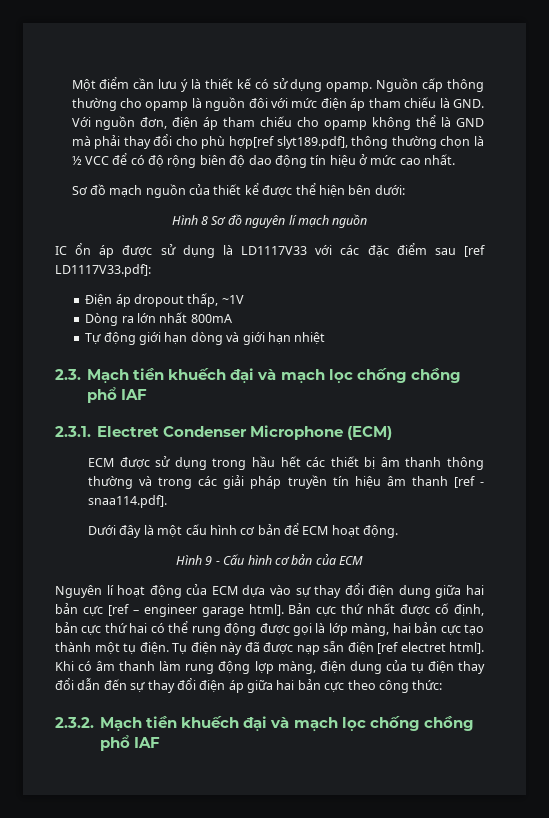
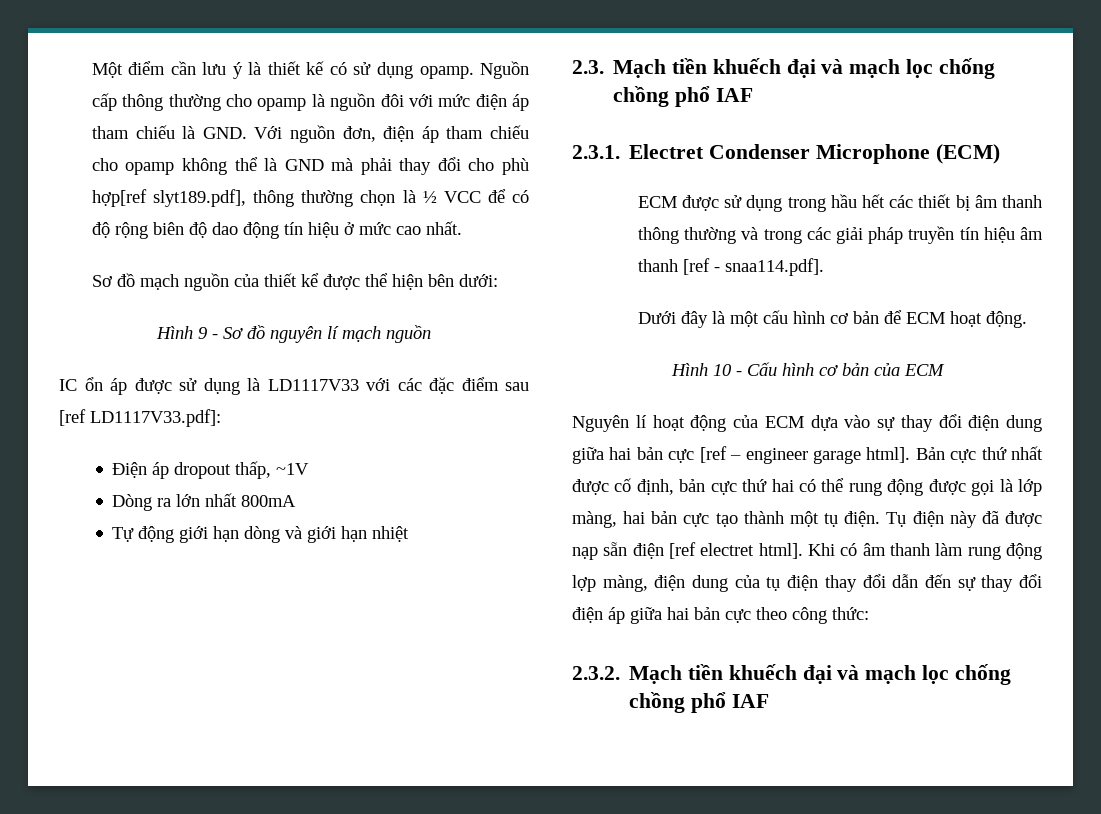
- Hình 8 Sơ đồ nguyên lí mạch nguồn
+ Hình 9 - Sơ đồ nguyên lí mạch nguồn
- Hình 9 - Cấu hình cơ bản của ECM
+ Hình 10 - Cấu hình cơ bản của ECM

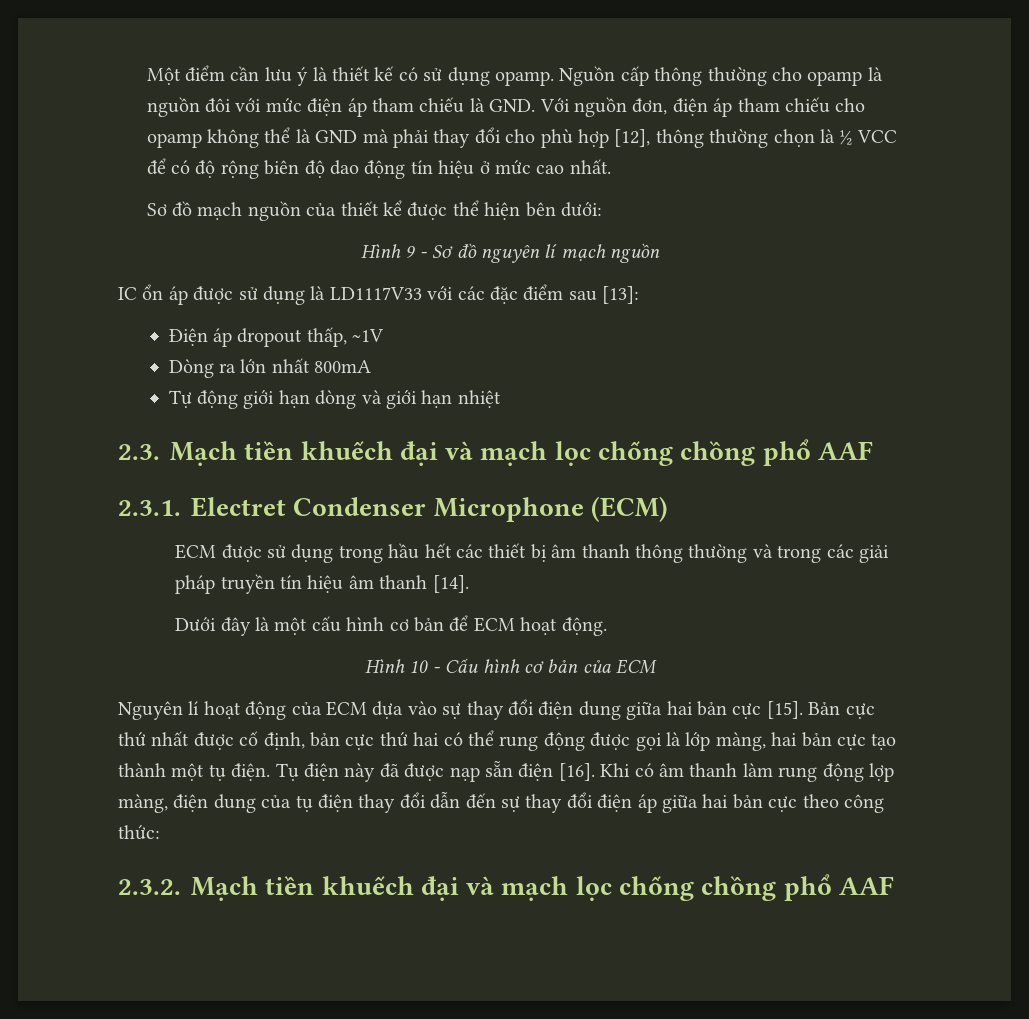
- Nguồn cấp thông thường cho opamp là nguồn đôi với mức điện áp tham chiếu là GND. Với nguồn đơn, điện áp tham chiếu cho opamp không thể là GND mà phải thay đổi cho phù hợp[ref slyt189.pdf], thông thường chọn là ½ VCC để có độ rộng biên độ dao động tín hiệu ở mức cao nhất.
+ Nguồn cấp thông thường cho opamp là nguồn đôi với mức điện áp tham chiếu là GND. Với nguồn đơn, điện áp tham chiếu cho opamp không thể là GND mà phải thay đổi cho phù hợp [12], thông thường chọn là ½ VCC để có độ rộng biên độ dao động tín hiệu ở mức cao nhất.
- IC ổn áp được sử dụng là LD1117V33 với các đặc điểm sau [ref LD1117V33.pdf]:
+ IC ổn áp được sử dụng là LD1117V33 với các đặc điểm sau [13]:
- 2.3. Mạch tiền khuếch đại và mạch lọc chống chồng phổ IAF
+ 2.3. Mạch tiền khuếch đại và mạch lọc chống chồng phổ AAF
- ECM được sử dụng trong hầu hết các thiết bị âm thanh thông thường và trong các giải pháp truyền tín hiệu âm thanh [ref - snaa114.pdf].
+ ECM được sử dụng trong hầu hết các thiết bị âm thanh thông thường và trong các giải pháp truyền tín hiệu âm thanh [14].
- Nguyên lí hoạt động của ECM dựa vào sự thay đổi điện dung giữa hai bản cực [ref – engineer garage html].
+ Nguyên lí hoạt động của ECM dựa vào sự thay đổi điện dung giữa hai bản cực [15].
- Tụ điện này đã được nạp sẵn điện [ref electret html].
+ Tụ điện này đã được nạp sẵn điện [16].
- 2.3.2. Mạch tiền khuếch đại và mạch lọc chống chồng phổ IAF
+ 2.3.2. Mạch tiền khuếch đại và mạch lọc chống chồng phổ AAF

